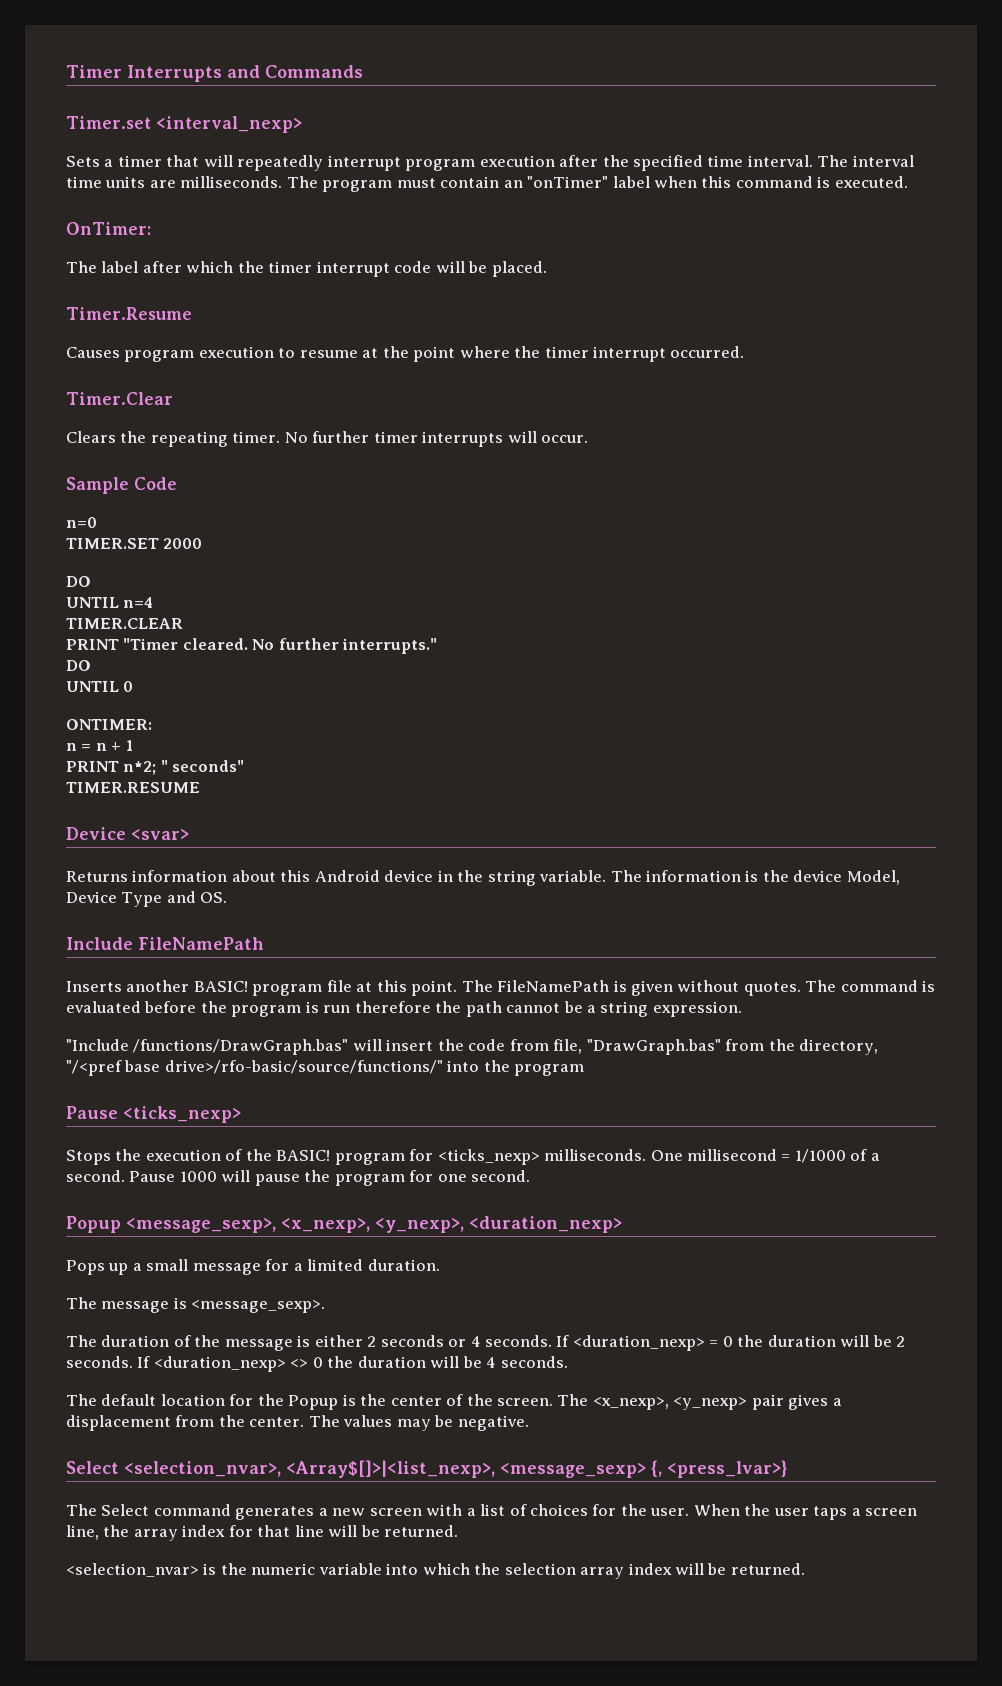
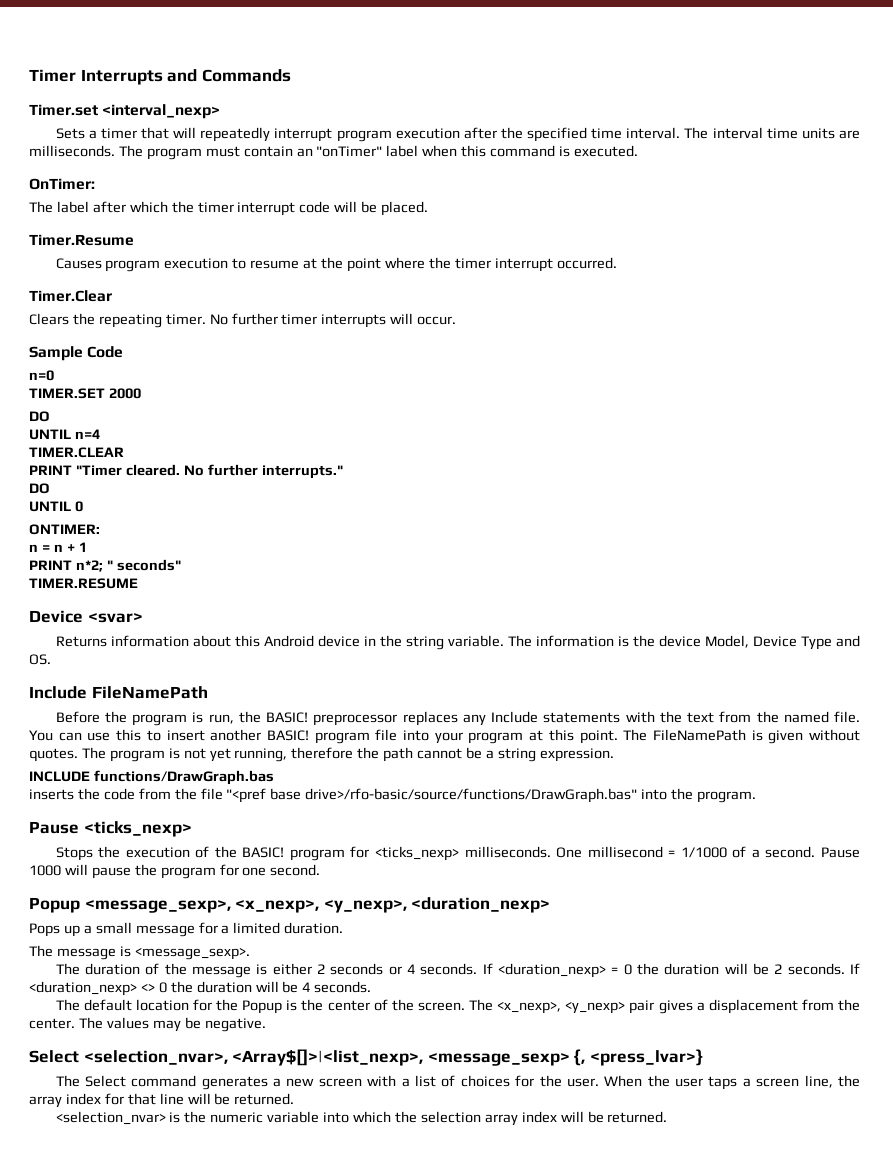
- Inserts another BASIC! program file at this point.
+ Before the program is run, the BASIC! preprocessor replaces any Include statements with the text from the named file. You can use this to insert another BASIC! program file into your program at this point.
- The command is evaluated before the program is run therefore the path cannot be a string expression.
+ The program is not yet running, therefore the path cannot be a string expression.
- "Include /functions/DrawGraph.bas" will insert the code from file, "DrawGraph.bas" from the directory, "/<pref base drive>/rfo-basic/source/functions/" into the program
+ INCLUDE functions/DrawGraph.bas
+ inserts the code from the file "<pref base drive>/rfo-basic/source/functions/DrawGraph.bas" into the program.

